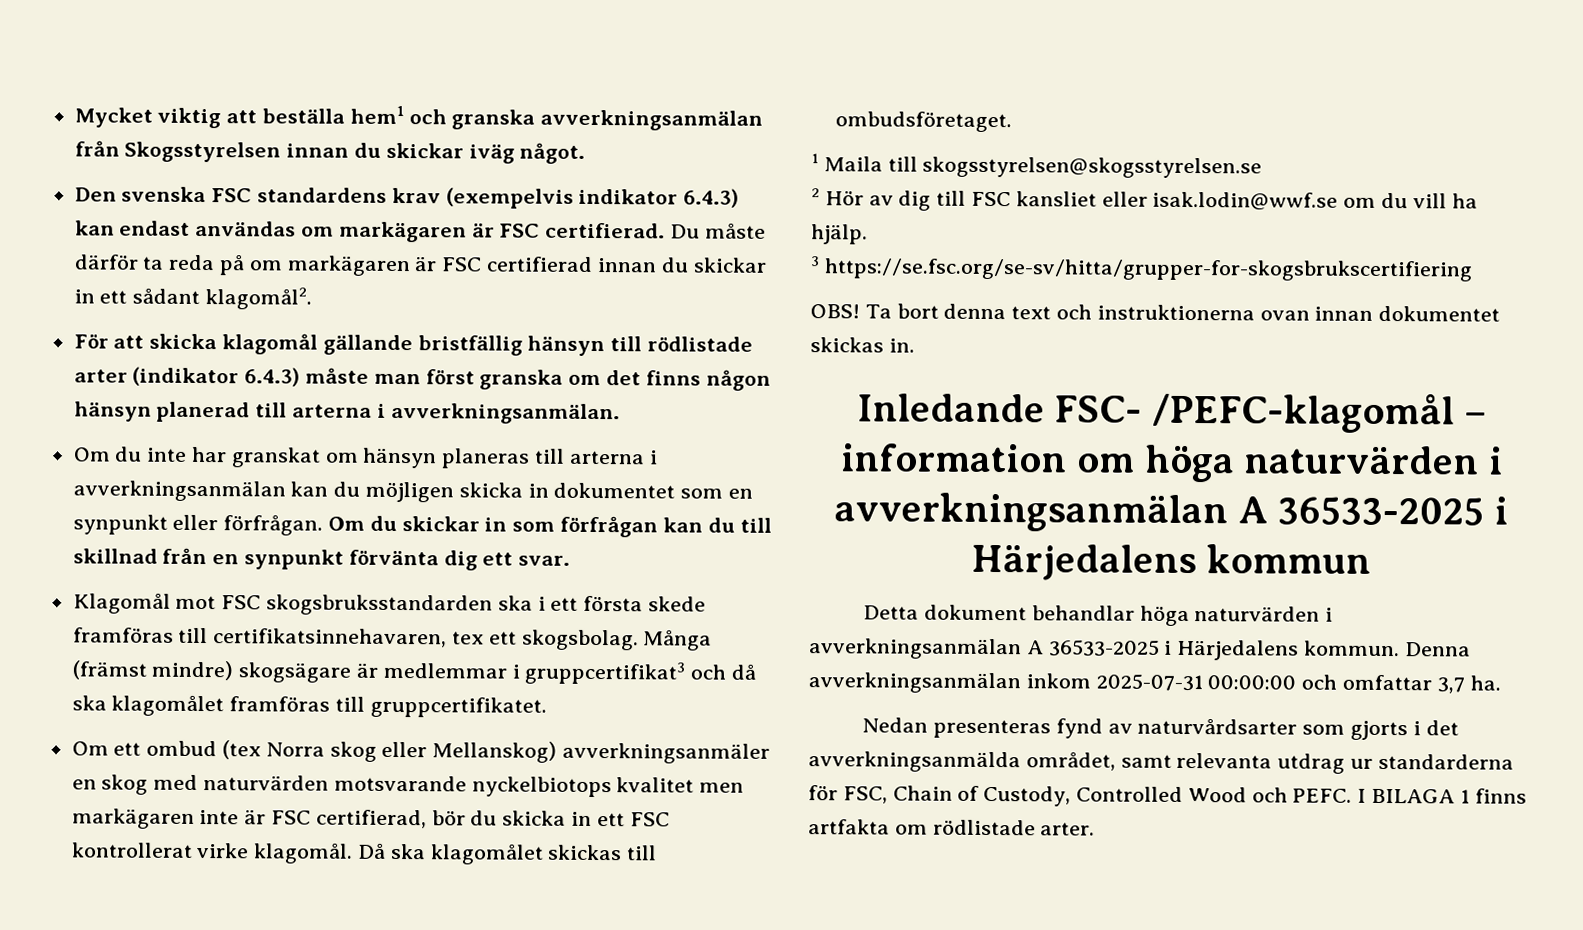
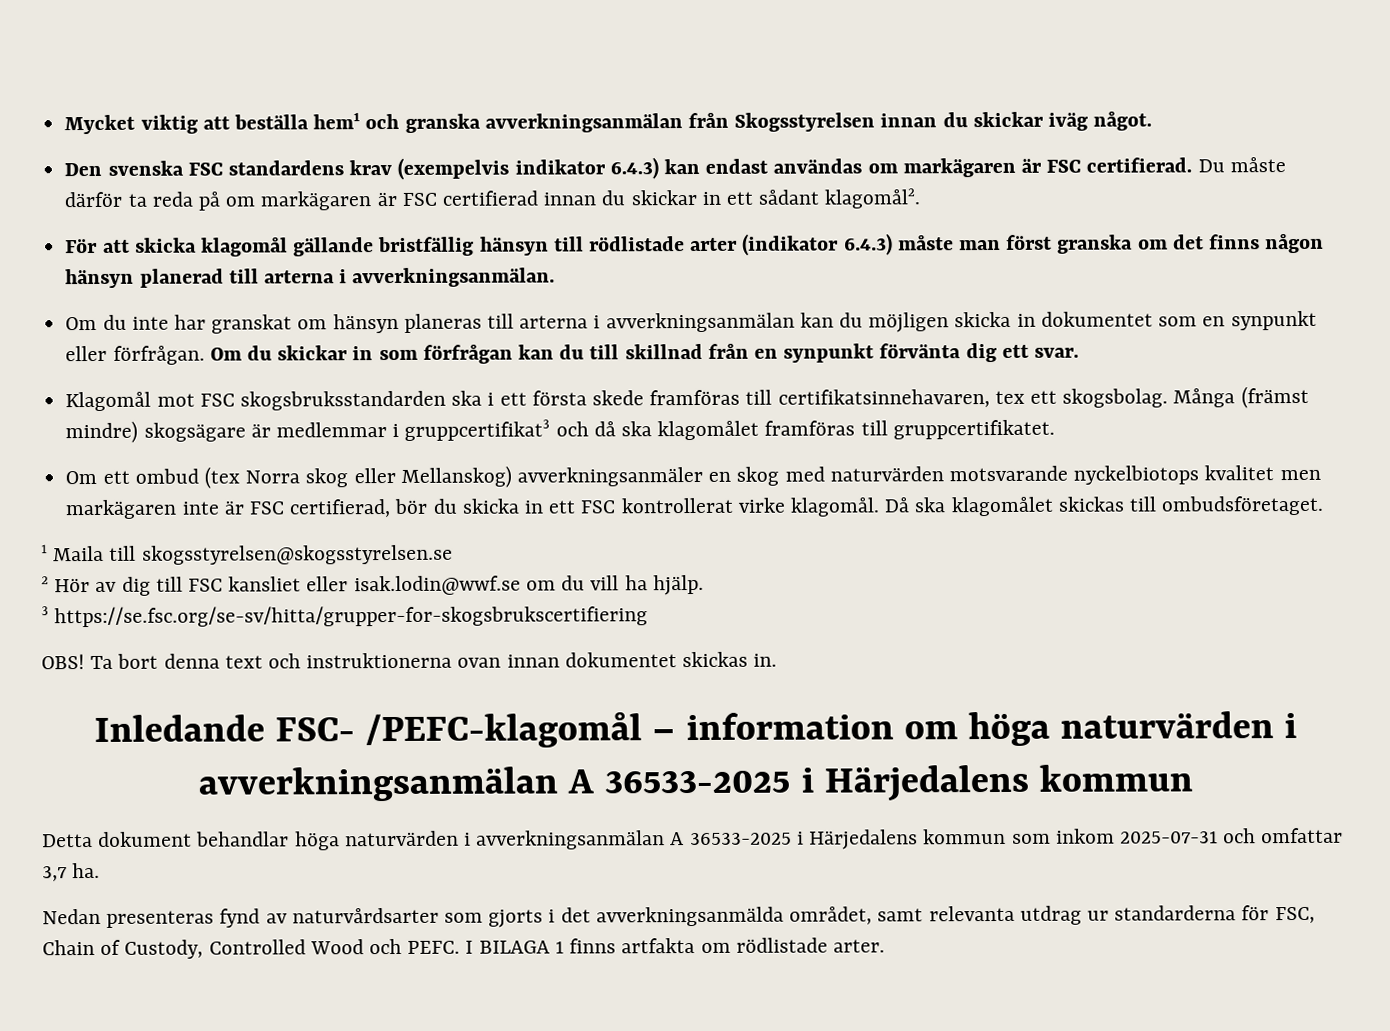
- Detta dokument behandlar höga naturvärden i avverkningsanmälan A 36533-2025 i Härjedalens kommun. Denna avverkningsanmälan inkom 2025-07-31 00:00:00 och omfattar 3,7 ha.
+ Detta dokument behandlar höga naturvärden i avverkningsanmälan A 36533-2025 i Härjedalens kommun som inkom 2025-07-31 och omfattar 3,7 ha.

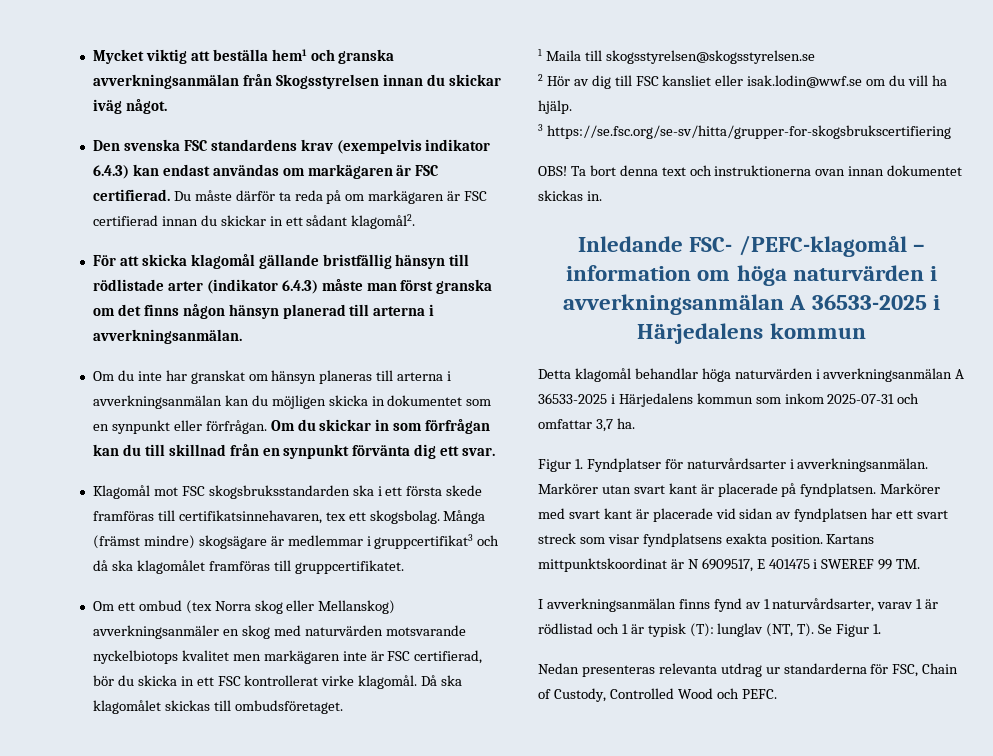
- Detta dokument behandlar höga naturvärden i avverkningsanmälan A 36533-2025 i Härjedalens kommun som inkom 2025-07-31 och omfattar 3,7 ha.
+ Detta klagomål behandlar höga naturvärden i avverkningsanmälan A 36533-2025 i Härjedalens kommun som inkom 2025-07-31 och omfattar 3,7 ha.
- Nedan presenteras fynd av naturvårdsarter som gjorts i det avverkningsanmälda området, samt relevanta utdrag ur standarderna för FSC, Chain of Custody, Controlled Wood och PEFC. I BILAGA 1 finns artfakta om rödlistade arter.
+ Figur 1. Fyndplatser för naturvårdsarter i avverkningsanmälan. Markörer utan svart kant är placerade på fyndplatsen. Markörer med svart kant är placerade vid sidan av fyndplatsen har ett svart streck som visar fyndplatsens exakta position. Kartans mittpunktskoordinat är N 6909517, E 401475 i SWEREF 99 TM.
+ I avverkningsanmälan finns fynd av 1 naturvårdsarter, varav 1 är rödlistad och 1 är typisk (T): lunglav (NT, T). Se Figur 1.
+ Nedan presenteras relevanta utdrag ur standarderna för FSC, Chain of Custody, Controlled Wood och PEFC.

